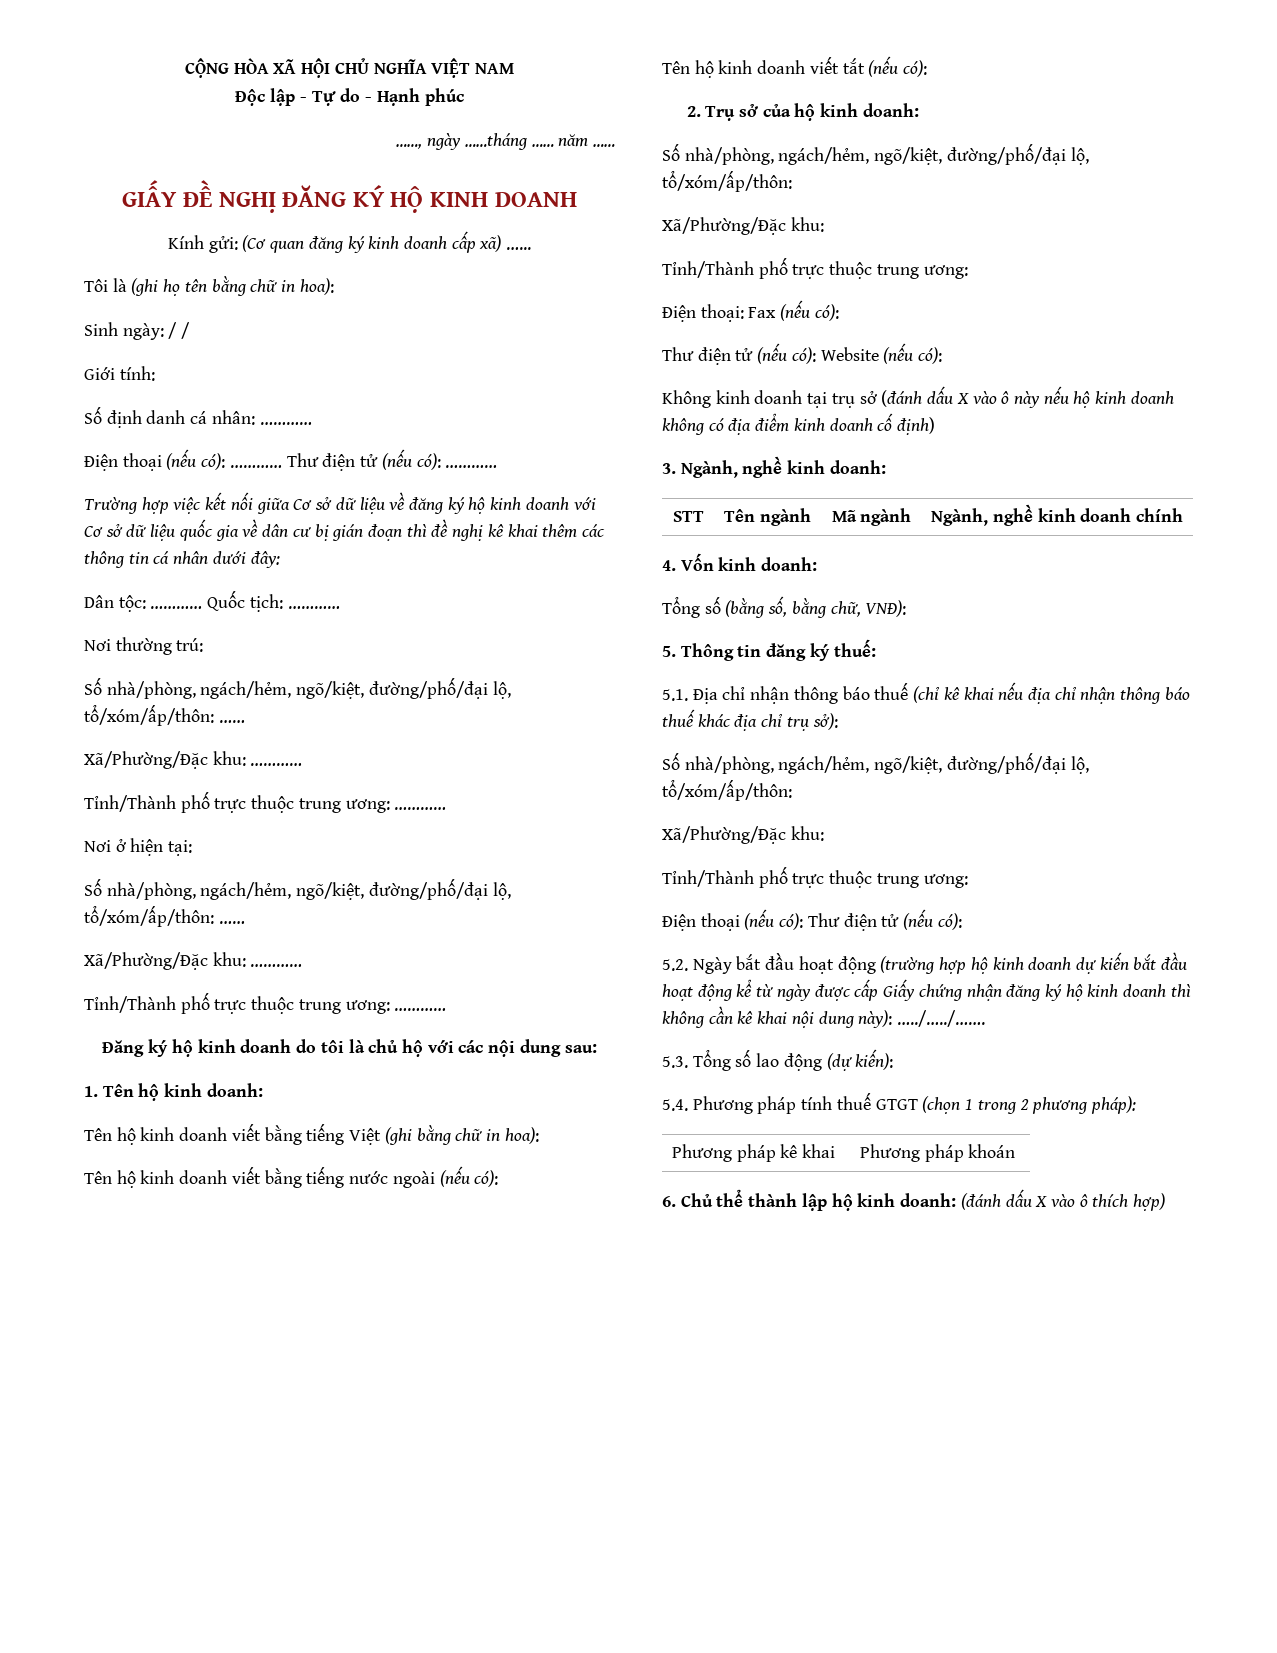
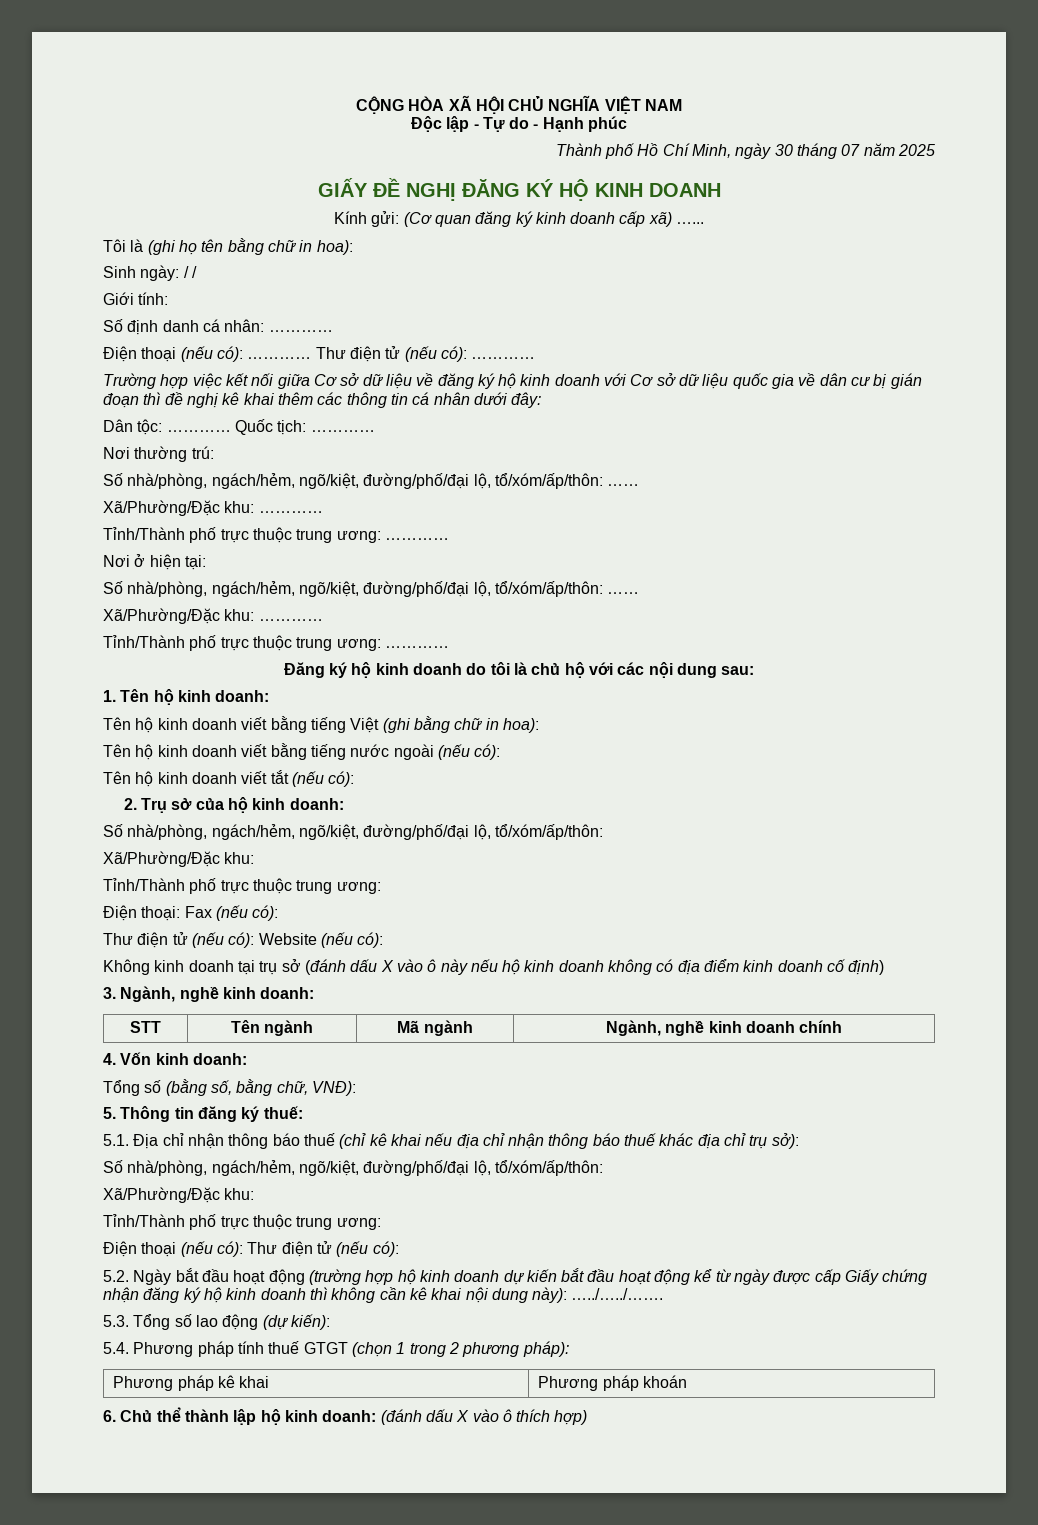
- ……, ngày ……tháng …… năm ……
+ Thành phố Hồ Chí Minh, ngày 30 tháng 07 năm 2025

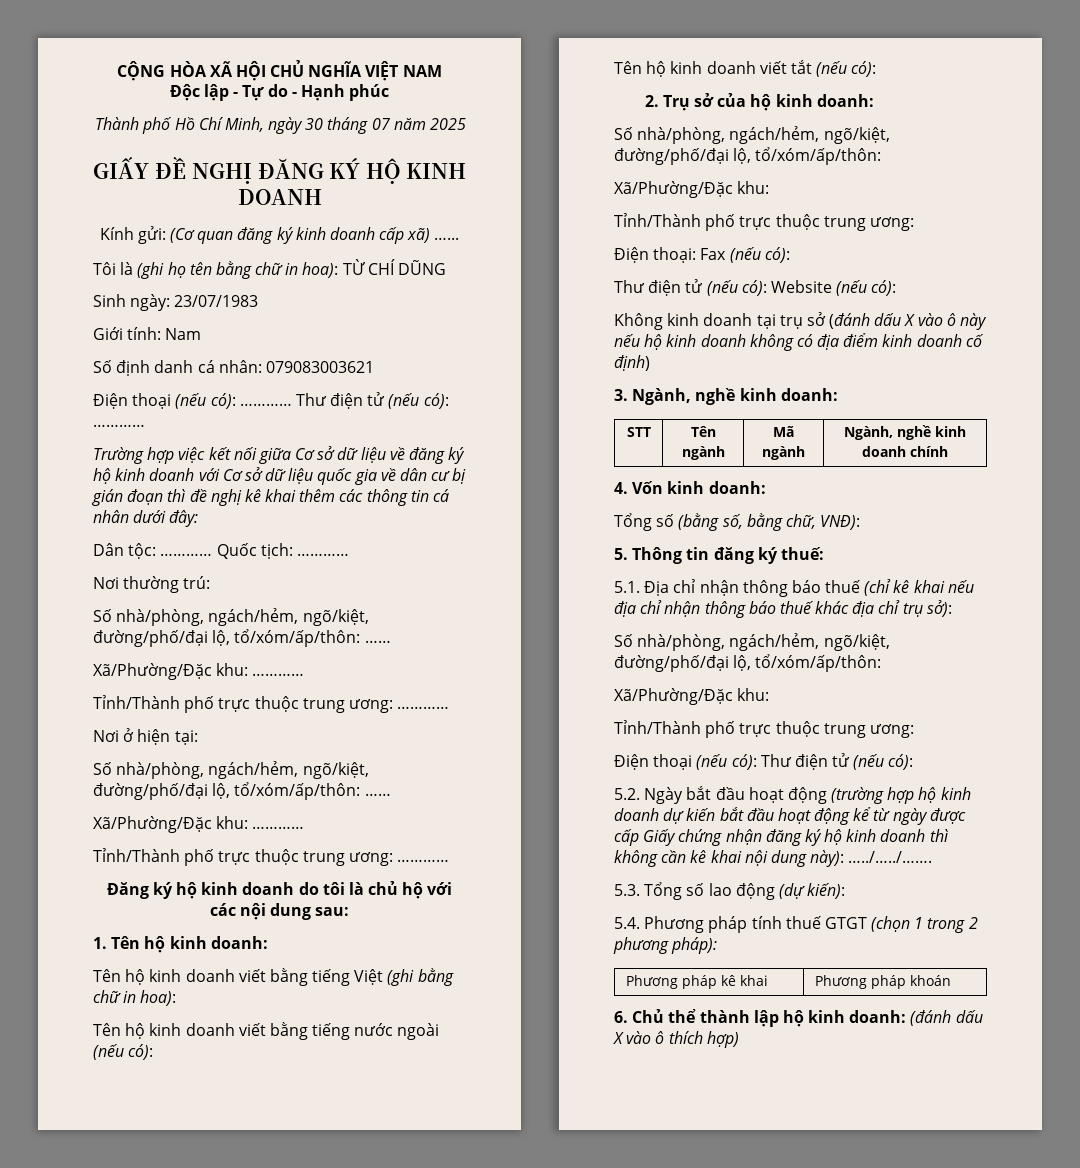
- Tôi là (ghi họ tên bằng chữ in hoa):
+ Tôi là (ghi họ tên bằng chữ in hoa): TỪ CHÍ DŨNG
- Sinh ngày: / /
+ Sinh ngày: 23/07/1983
- Giới tính:
+ Giới tính: Nam
- Số định danh cá nhân: …………
+ Số định danh cá nhân: 079083003621

